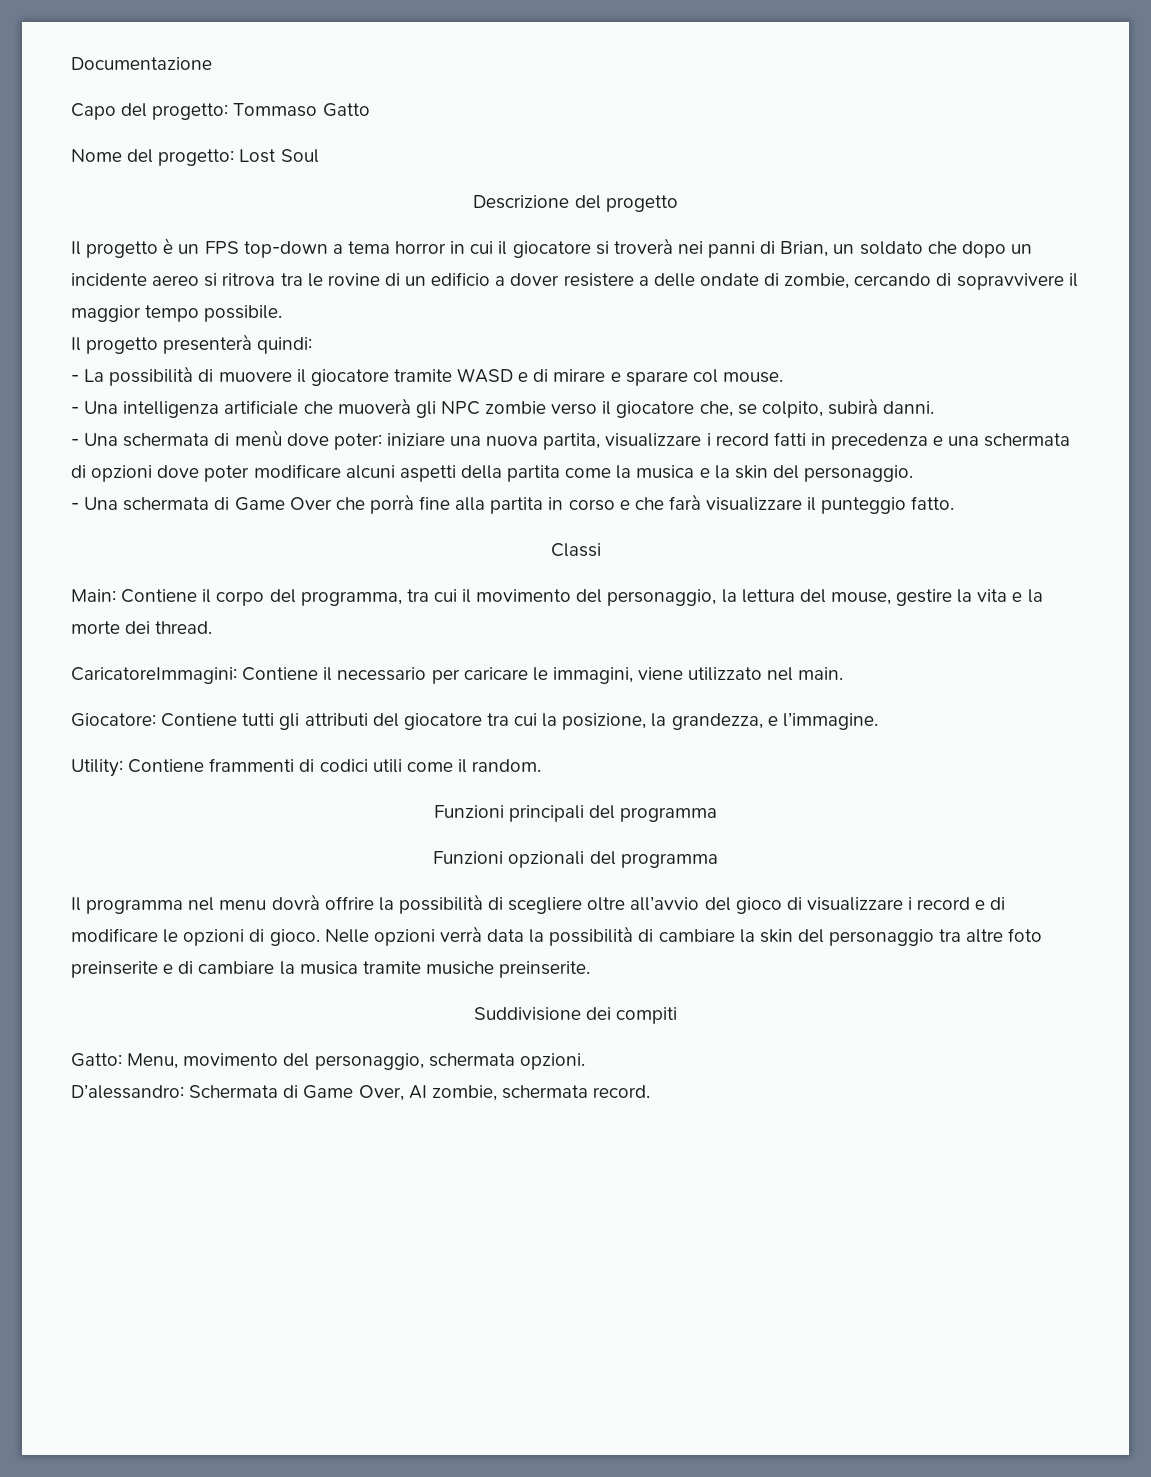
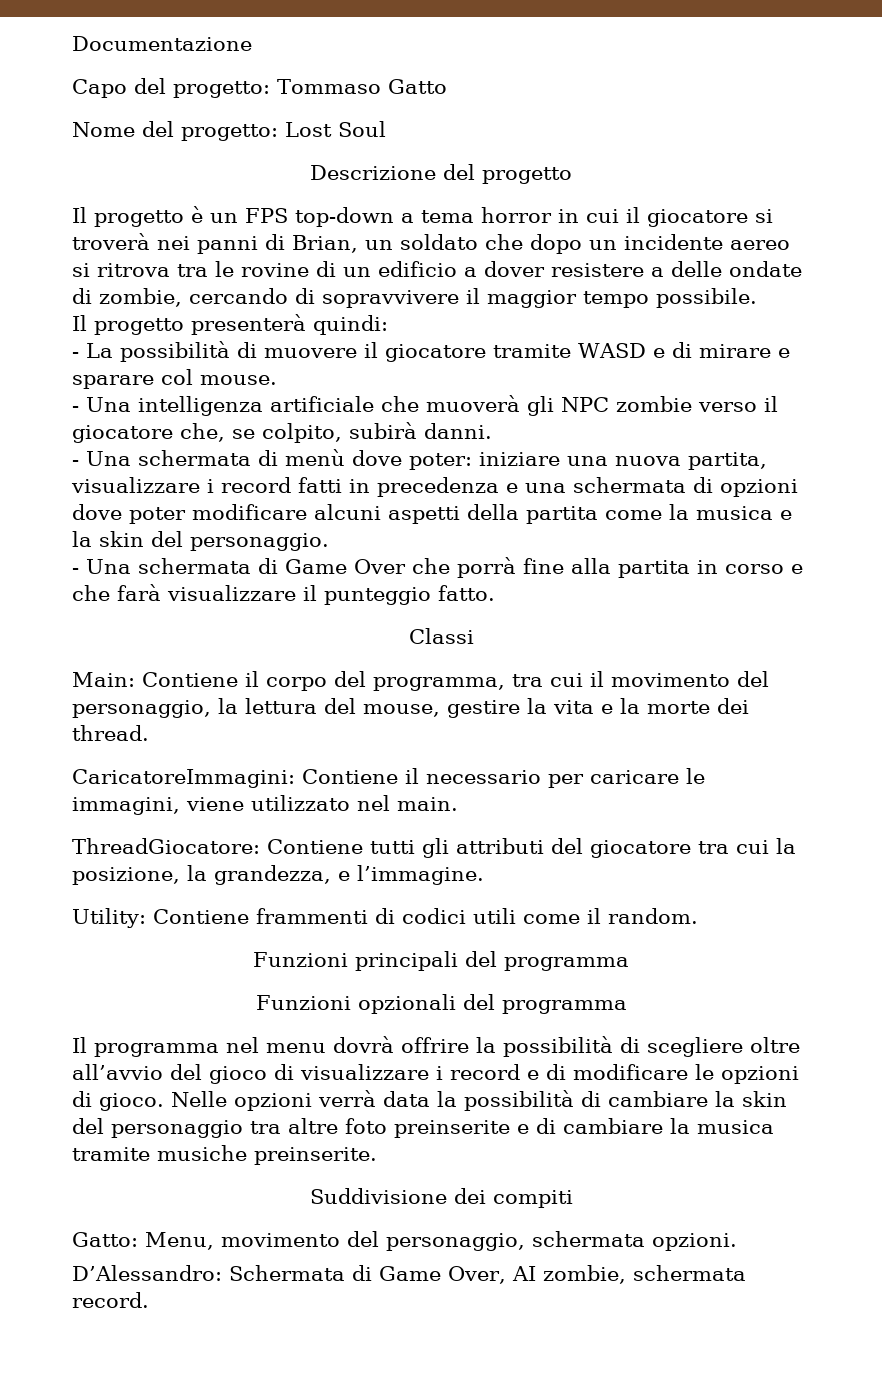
- Giocatore: Contiene tutti gli attributi del giocatore tra cui la posizione, la grandezza, e l’immagine.
+ ThreadGiocatore: Contiene tutti gli attributi del giocatore tra cui la posizione, la grandezza, e l’immagine.
- D’alessandro: Schermata di Game Over, AI zombie, schermata record.
+ D’Alessandro: Schermata di Game Over, AI zombie, schermata record.

